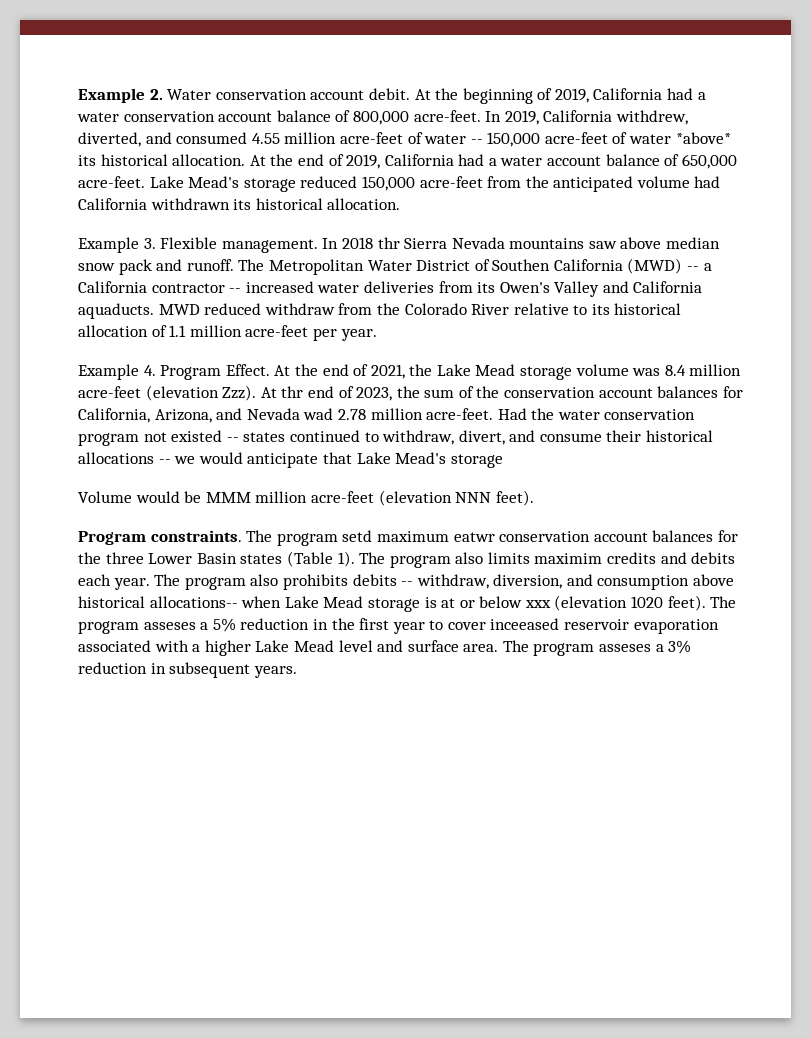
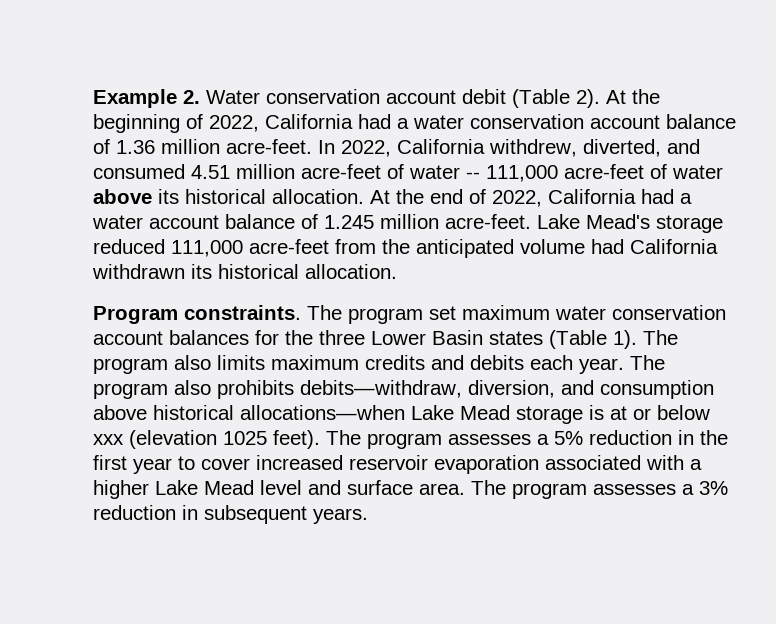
- Example 2. Water conservation account debit.
+ Example 2. Water conservation account debit (Table 2).
- At the beginning of 2019, California had a water conservation account balance of 800,000 acre-feet.
+ At the beginning of 2022, California had a water conservation account balance of 1.36 million acre-feet.
- In 2019, California withdrew, diverted, and consumed 4.55 million acre-feet of water -- 150,000 acre-feet of water *above* its historical allocation.
+ In 2022, California withdrew, diverted, and consumed 4.51 million acre-feet of water -- 111,000 acre-feet of water above its historical allocation.
- At the end of 2019, California had a water account balance of 650,000 acre-feet.
+ At the end of 2022, California had a water account balance of 1.245 million acre-feet.
- Lake Mead's storage reduced 150,000 acre-feet from the anticipated volume had California withdrawn its historical allocation.
+ Lake Mead's storage reduced 111,000 acre-feet from the anticipated volume had California withdrawn its historical allocation.
- Example 3. Flexible management. In 2018 thr Sierra Nevada mountains saw above median snow pack and runoff. The Metropolitan Water District of Southen California (MWD) -- a California contractor -- increased water deliveries from its Owen's Valley and California aquaducts. MWD reduced withdraw from the Colorado River relative to its historical allocation of 1.1 million acre-feet per year.
- Example 4. Program Effect. At the end of 2021, the Lake Mead storage volume was 8.4 million acre-feet (elevation Zzz). At thr end of 2023, the sum of the conservation account balances for California, Arizona, and Nevada wad 2.78 million acre-feet. Had the water conservation program not existed -- states continued to withdraw, divert, and consume their historical allocations -- we would anticipate that Lake Mead's storage
- Volume would be MMM million acre-feet (elevation NNN feet).
- The program setd maximum eatwr conservation account balances for the three Lower Basin states (Table 1).
+ The program set maximum water conservation account balances for the three Lower Basin states (Table 1).
- The program also limits maximim credits and debits each year.
+ The program also limits maximum credits and debits each year.
- The program also prohibits debits -- withdraw, diversion, and consumption above historical allocations-- when Lake Mead storage is at or below xxx (elevation 1020 feet).
+ The program also prohibits debits—withdraw, diversion, and consumption above historical allocations—when Lake Mead storage is at or below xxx (elevation 1025 feet).
- The program asseses a 5% reduction in the first year to cover inceeased reservoir evaporation associated with a higher Lake Mead level and surface area.
+ The program assesses a 5% reduction in the first year to cover increased reservoir evaporation associated with a higher Lake Mead level and surface area.
- The program asseses a 3% reduction in subsequent years.
+ The program assesses a 3% reduction in subsequent years.

